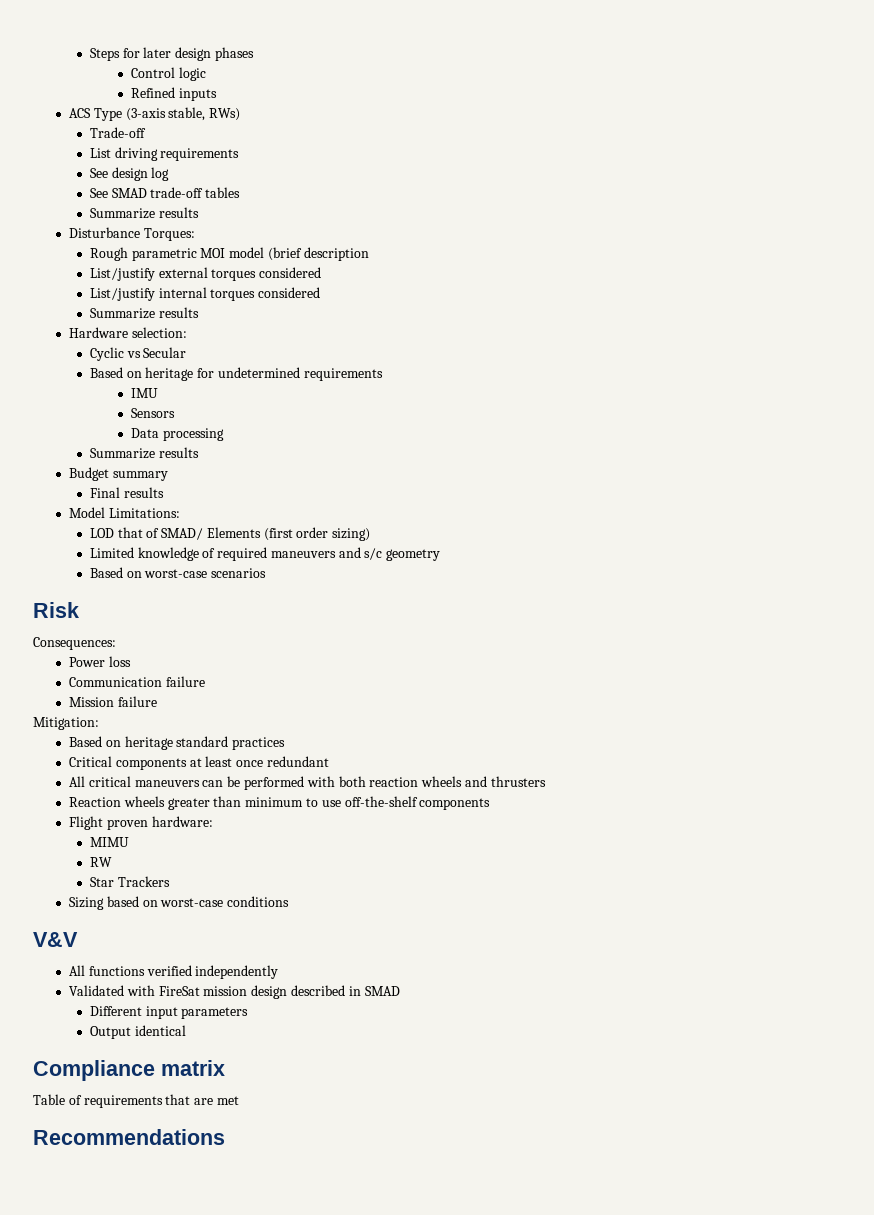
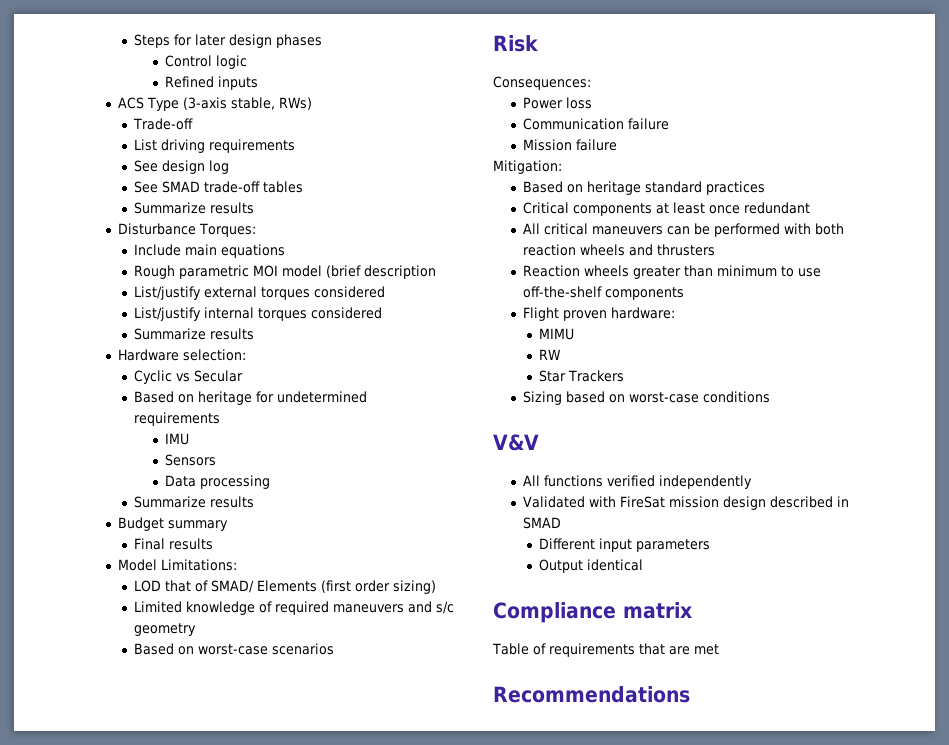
+ Include main equations

